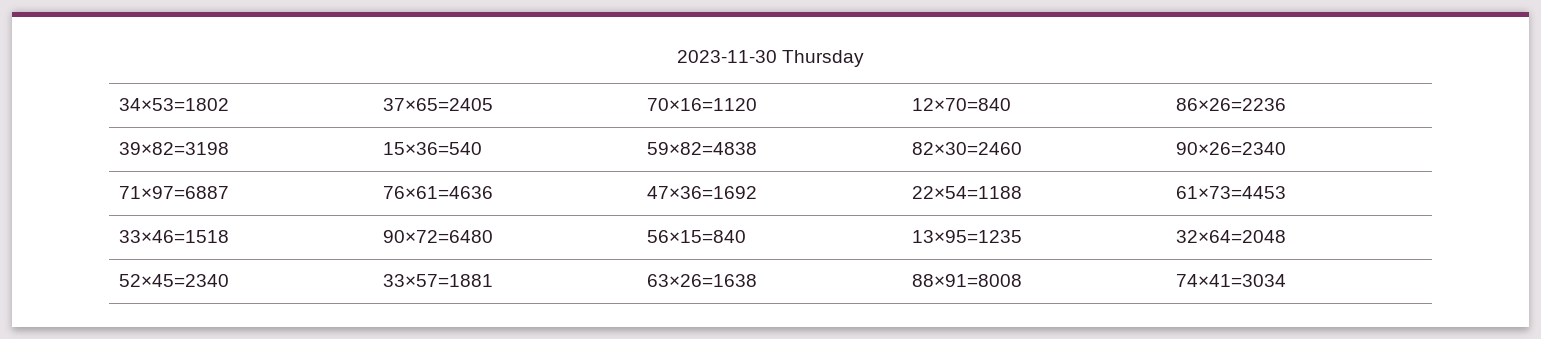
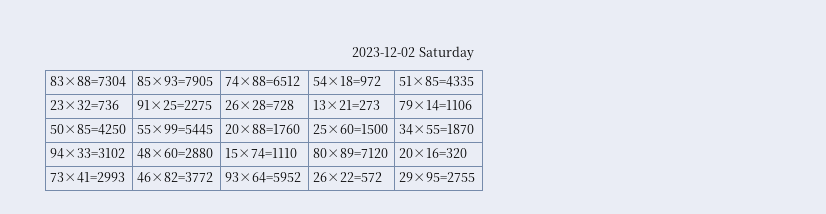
- 2023-11-30 Thursday
- 34×53=1802 | 37×65=2405 | 70×16=1120 | 12×70=840 | 86×26=2236
- 39×82=3198 | 15×36=540 | 59×82=4838 | 82×30=2460 | 90×26=2340
- 71×97=6887 | 76×61=4636 | 47×36=1692 | 22×54=1188 | 61×73=4453
- 33×46=1518 | 90×72=6480 | 56×15=840 | 13×95=1235 | 32×64=2048
- 52×45=2340 | 33×57=1881 | 63×26=1638 | 88×91=8008 | 74×41=3034
+ 2023-12-02 Saturday
+ 83×88=7304 | 85×93=7905 | 74×88=6512 | 54×18=972 | 51×85=4335
+ 23×32=736 | 91×25=2275 | 26×28=728 | 13×21=273 | 79×14=1106
+ 50×85=4250 | 55×99=5445 | 20×88=1760 | 25×60=1500 | 34×55=1870
+ 94×33=3102 | 48×60=2880 | 15×74=1110 | 80×89=7120 | 20×16=320
+ 73×41=2993 | 46×82=3772 | 93×64=5952 | 26×22=572 | 29×95=2755

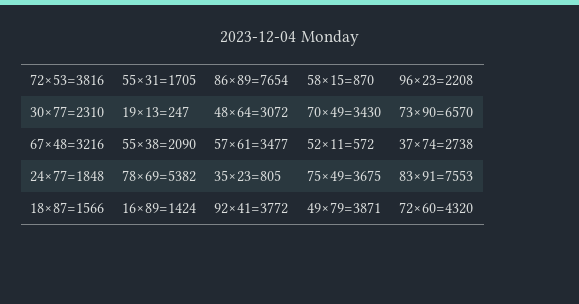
- 2023-12-02 Saturday
- 83×88=7304 | 85×93=7905 | 74×88=6512 | 54×18=972 | 51×85=4335
- 23×32=736 | 91×25=2275 | 26×28=728 | 13×21=273 | 79×14=1106
- 50×85=4250 | 55×99=5445 | 20×88=1760 | 25×60=1500 | 34×55=1870
- 94×33=3102 | 48×60=2880 | 15×74=1110 | 80×89=7120 | 20×16=320
- 73×41=2993 | 46×82=3772 | 93×64=5952 | 26×22=572 | 29×95=2755
+ 2023-12-04 Monday
+ 72×53=3816 | 55×31=1705 | 86×89=7654 | 58×15=870 | 96×23=2208
+ 30×77=2310 | 19×13=247 | 48×64=3072 | 70×49=3430 | 73×90=6570
+ 67×48=3216 | 55×38=2090 | 57×61=3477 | 52×11=572 | 37×74=2738
+ 24×77=1848 | 78×69=5382 | 35×23=805 | 75×49=3675 | 83×91=7553
+ 18×87=1566 | 16×89=1424 | 92×41=3772 | 49×79=3871 | 72×60=4320

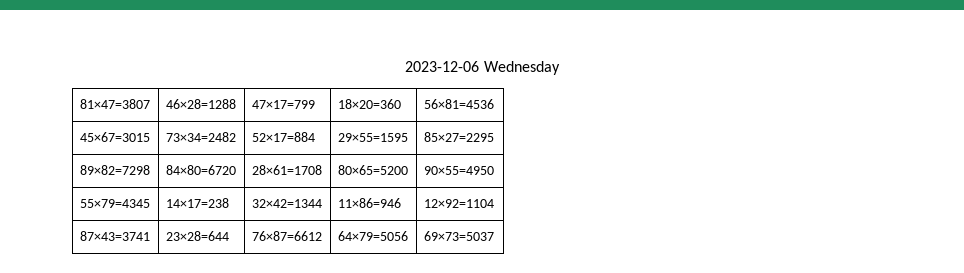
- 2023-12-04 Monday
- 72×53=3816 | 55×31=1705 | 86×89=7654 | 58×15=870 | 96×23=2208
- 30×77=2310 | 19×13=247 | 48×64=3072 | 70×49=3430 | 73×90=6570
- 67×48=3216 | 55×38=2090 | 57×61=3477 | 52×11=572 | 37×74=2738
- 24×77=1848 | 78×69=5382 | 35×23=805 | 75×49=3675 | 83×91=7553
- 18×87=1566 | 16×89=1424 | 92×41=3772 | 49×79=3871 | 72×60=4320
+ 2023-12-06 Wednesday
+ 81×47=3807 | 46×28=1288 | 47×17=799 | 18×20=360 | 56×81=4536
+ 45×67=3015 | 73×34=2482 | 52×17=884 | 29×55=1595 | 85×27=2295
+ 89×82=7298 | 84×80=6720 | 28×61=1708 | 80×65=5200 | 90×55=4950
+ 55×79=4345 | 14×17=238 | 32×42=1344 | 11×86=946 | 12×92=1104
+ 87×43=3741 | 23×28=644 | 76×87=6612 | 64×79=5056 | 69×73=5037

